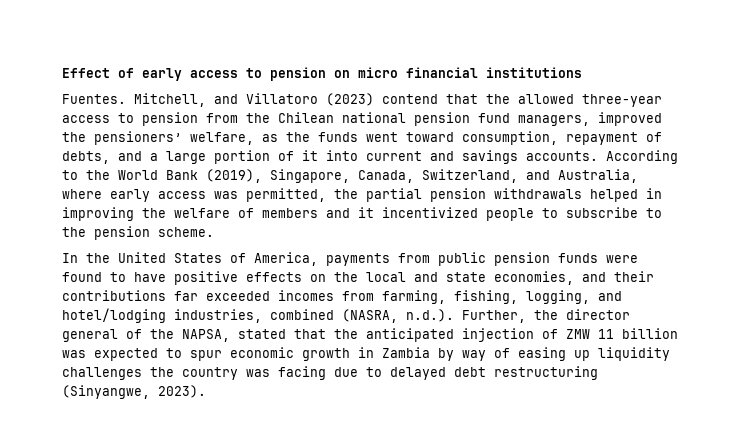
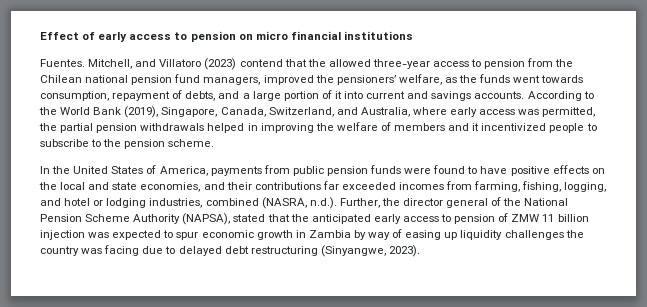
- Mitchell, and Villatoro (2023) contend that the allowed three-year access to pension from the Chilean national pension fund managers, improved the pensioners’ welfare, as the funds went toward consumption, repayment of debts, and a large portion of it into current and savings accounts.
+ Mitchell, and Villatoro (2023) contend that the allowed three-year access to pension from the Chilean national pension fund managers, improved the pensioners’ welfare, as the funds went towards consumption, repayment of debts, and a large portion of it into current and savings accounts.
- In the United States of America, payments from public pension funds were found to have positive effects on the local and state economies, and their contributions far exceeded incomes from farming, fishing, logging, and hotel/lodging industries, combined (NASRA, n.d.). Further, the director general of the NAPSA, stated that the anticipated injection of ZMW 11 billion was expected to spur economic growth in Zambia by way of easing up liquidity challenges the country was facing due to delayed debt restructuring (Sinyangwe, 2023).
+ In the United States of America, payments from public pension funds were found to have positive effects on the local and state economies, and their contributions far exceeded incomes from farming, fishing, logging, and hotel or lodging industries, combined (NASRA, n.d.). Further, the director general of the National Pension Scheme Authority (NAPSA), stated that the anticipated early access to pension of ZMW 11 billion injection was expected to spur economic growth in Zambia by way of easing up liquidity challenges the country was facing due to delayed debt restructuring (Sinyangwe, 2023).

